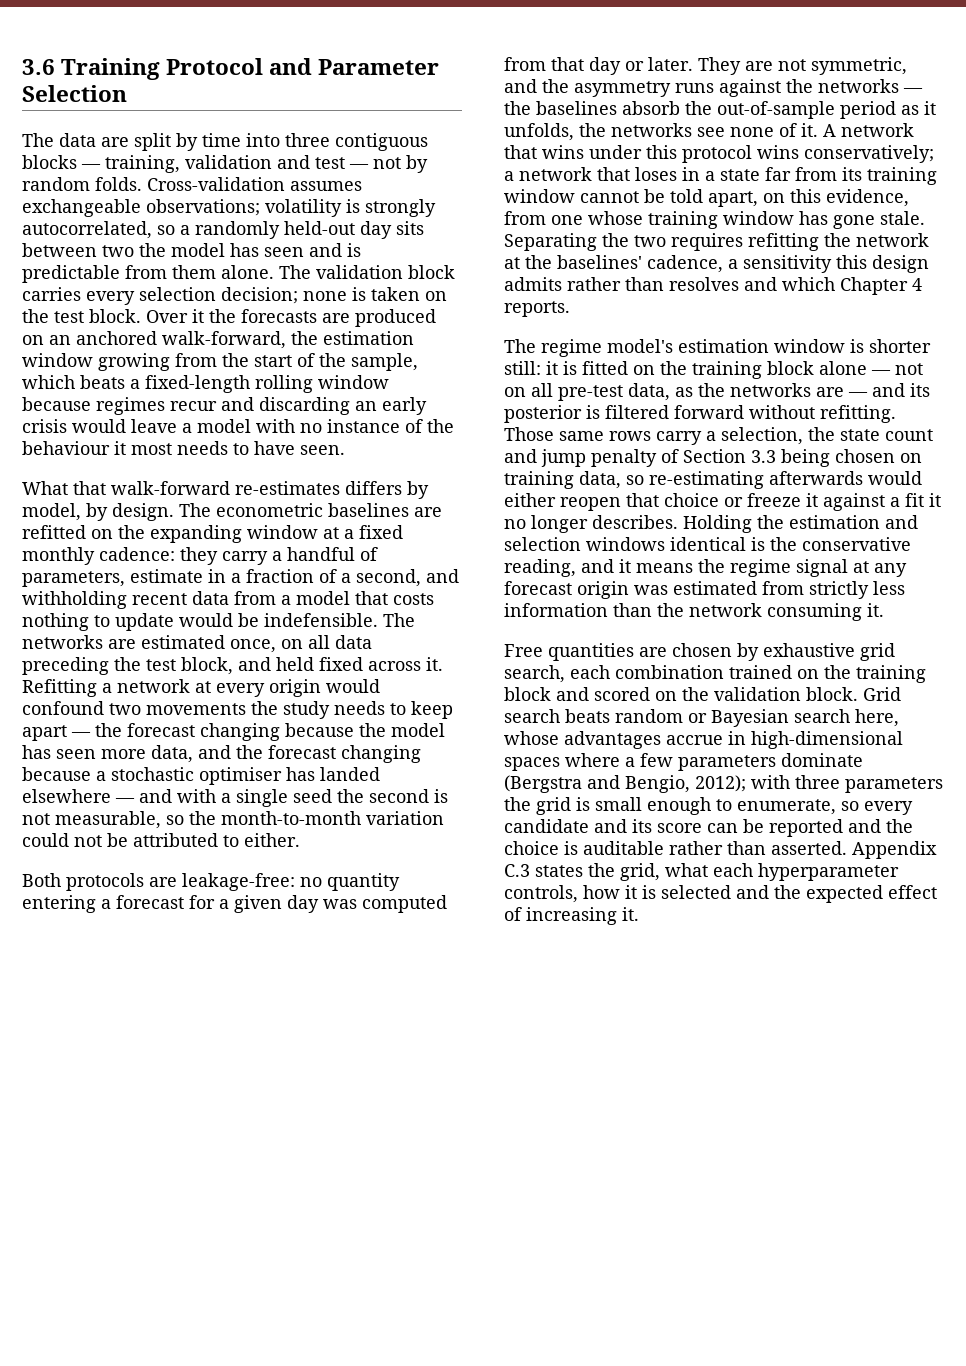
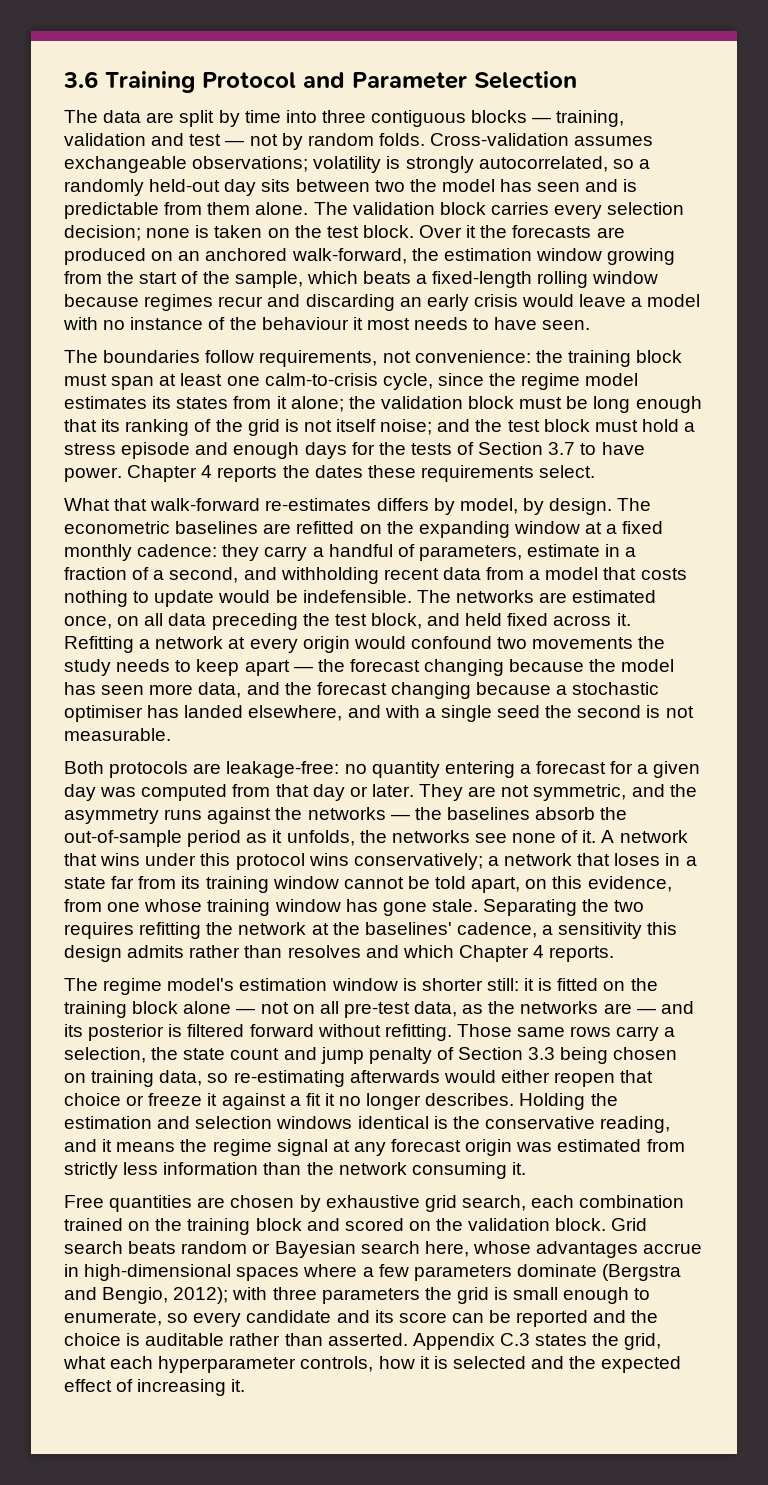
+ The boundaries follow requirements, not convenience: the training block must span at least one calm-to-crisis cycle, since the regime model estimates its states from it alone; the validation block must be long enough that its ranking of the grid is not itself noise; and the test block must hold a stress episode and enough days for the tests of Section 3.7 to have power. Chapter 4 reports the dates these requirements select.
- Refitting a network at every origin would confound two movements the study needs to keep apart — the forecast changing because the model has seen more data, and the forecast changing because a stochastic optimiser has landed elsewhere — and with a single seed the second is not measurable, so the month-to-month variation could not be attributed to either.
+ Refitting a network at every origin would confound two movements the study needs to keep apart — the forecast changing because the model has seen more data, and the forecast changing because a stochastic optimiser has landed elsewhere, and with a single seed the second is not measurable.

